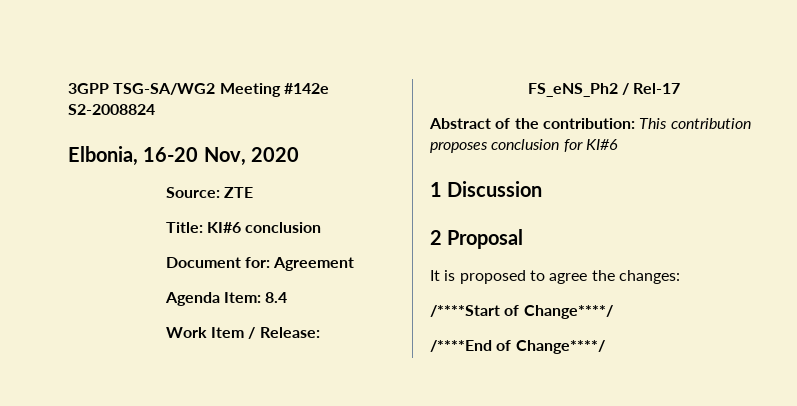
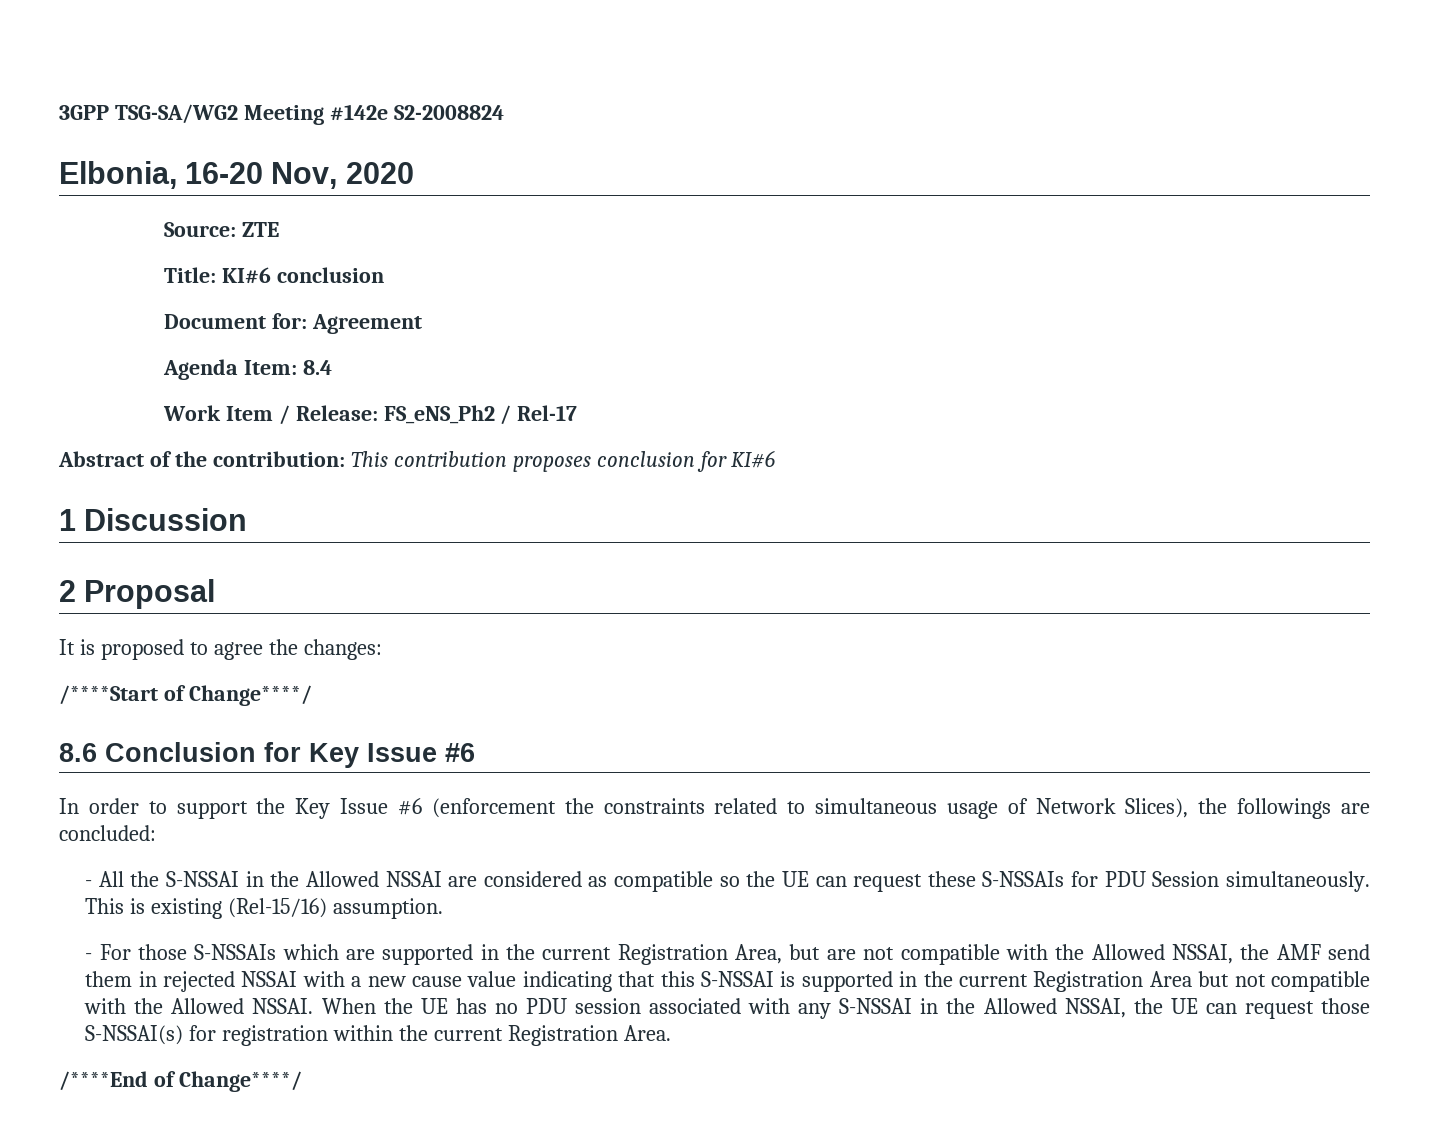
+ 8.6 Conclusion for Key Issue #6
+ In order to support the Key Issue #6 (enforcement the constraints related to simultaneous usage of Network Slices), the followings are concluded:
+ - All the S-NSSAI in the Allowed NSSAI are considered as compatible so the UE can request these S-NSSAIs for PDU Session simultaneously. This is existing (Rel-15/16) assumption.
+ - For those S-NSSAIs which are supported in the current Registration Area, but are not compatible with the Allowed NSSAI, the AMF send them in rejected NSSAI with a new cause value indicating that this S-NSSAI is supported in the current Registration Area but not compatible with the Allowed NSSAI. When the UE has no PDU session associated with any S-NSSAI in the Allowed NSSAI, the UE can request those S-NSSAI(s) for registration within the current Registration Area.

